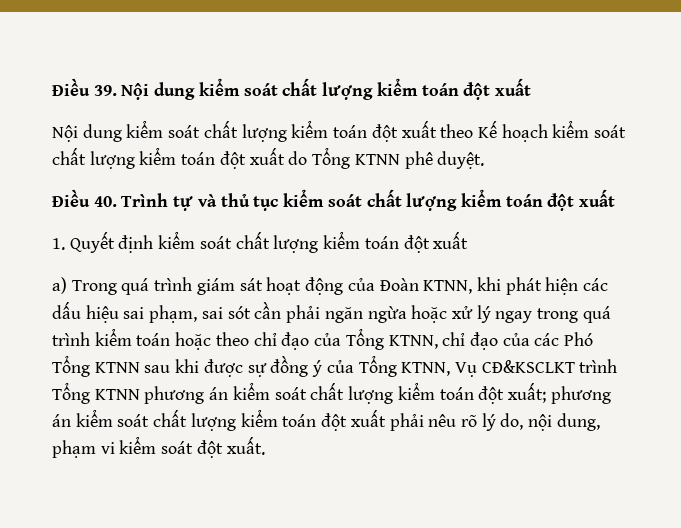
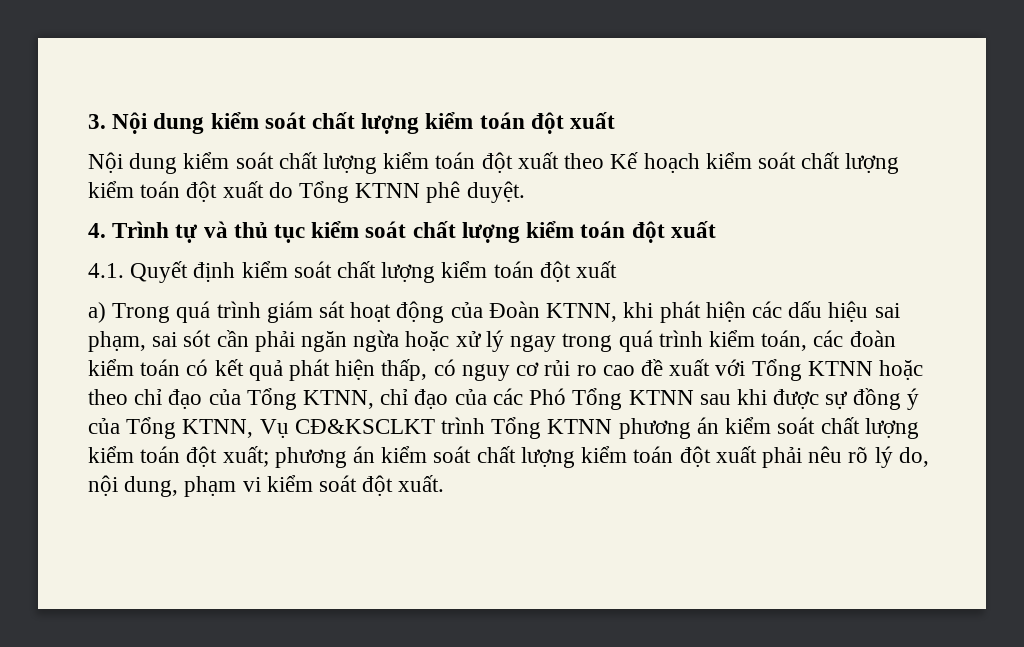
- Điều 39. Nội dung kiểm soát chất lượng kiểm toán đột xuất
+ 3. Nội dung kiểm soát chất lượng kiểm toán đột xuất
- Điều 40. Trình tự và thủ tục kiểm soát chất lượng kiểm toán đột xuất
+ 4. Trình tự và thủ tục kiểm soát chất lượng kiểm toán đột xuất
- 1. Quyết định kiểm soát chất lượng kiểm toán đột xuất
+ 4.1. Quyết định kiểm soát chất lượng kiểm toán đột xuất
- a) Trong quá trình giám sát hoạt động của Đoàn KTNN, khi phát hiện các dấu hiệu sai phạm, sai sót cần phải ngăn ngừa hoặc xử lý ngay trong quá trình kiểm toán hoặc theo chỉ đạo của Tổng KTNN, chỉ đạo của các Phó Tổng KTNN sau khi được sự đồng ý của Tổng KTNN, Vụ CĐ&KSCLKT trình Tổng KTNN phương án kiểm soát chất lượng kiểm toán đột xuất;
+ a) Trong quá trình giám sát hoạt động của Đoàn KTNN, khi phát hiện các dấu hiệu sai phạm, sai sót cần phải ngăn ngừa hoặc xử lý ngay trong quá trình kiểm toán, các đoàn kiểm toán có kết quả phát hiện thấp, có nguy cơ rủi ro cao đề xuất với Tổng KTNN hoặc theo chỉ đạo của Tổng KTNN, chỉ đạo của các Phó Tổng KTNN sau khi được sự đồng ý của Tổng KTNN, Vụ CĐ&KSCLKT trình Tổng KTNN phương án kiểm soát chất lượng kiểm toán đột xuất;

